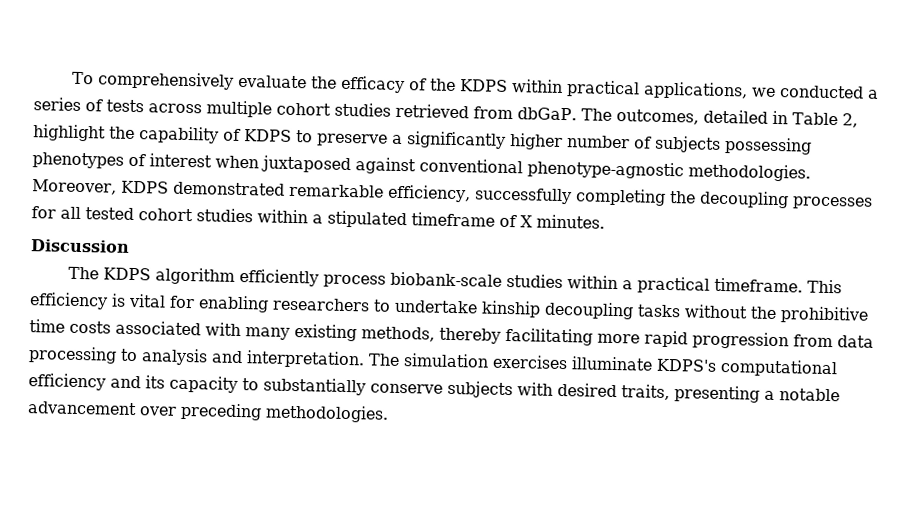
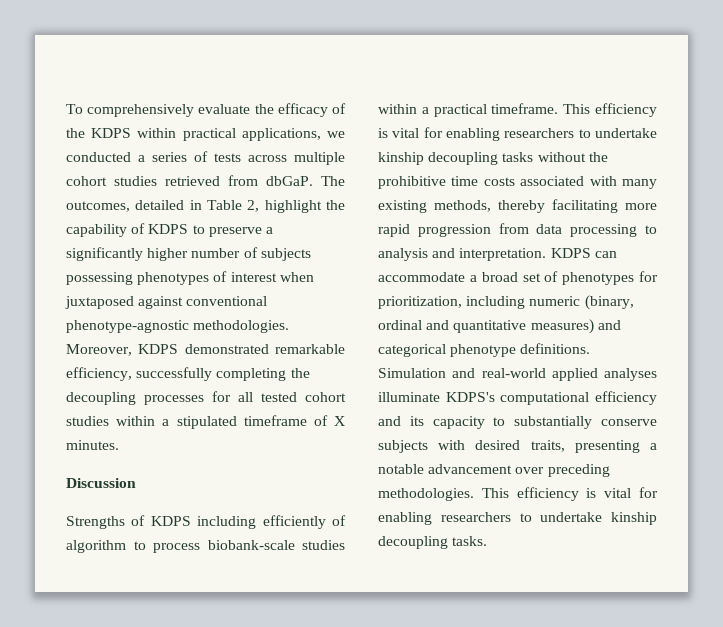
- The KDPS algorithm efficiently process biobank-scale studies within a practical timeframe.
+ Strengths of KDPS including efficiently of algorithm to process biobank-scale studies within a practical timeframe.
- The simulation exercises illuminate KDPS's computational efficiency and its capacity to substantially conserve subjects with desired traits, presenting a notable advancement over preceding methodologies.
+ KDPS can accommodate a broad set of phenotypes for prioritization, including numeric (binary, ordinal and quantitative measures) and categorical phenotype definitions. Simulation and real-world applied analyses illuminate KDPS's computational efficiency and its capacity to substantially conserve subjects with desired traits, presenting a notable advancement over preceding methodologies.
+ This efficiency is vital for enabling researchers to undertake kinship decoupling tasks.

